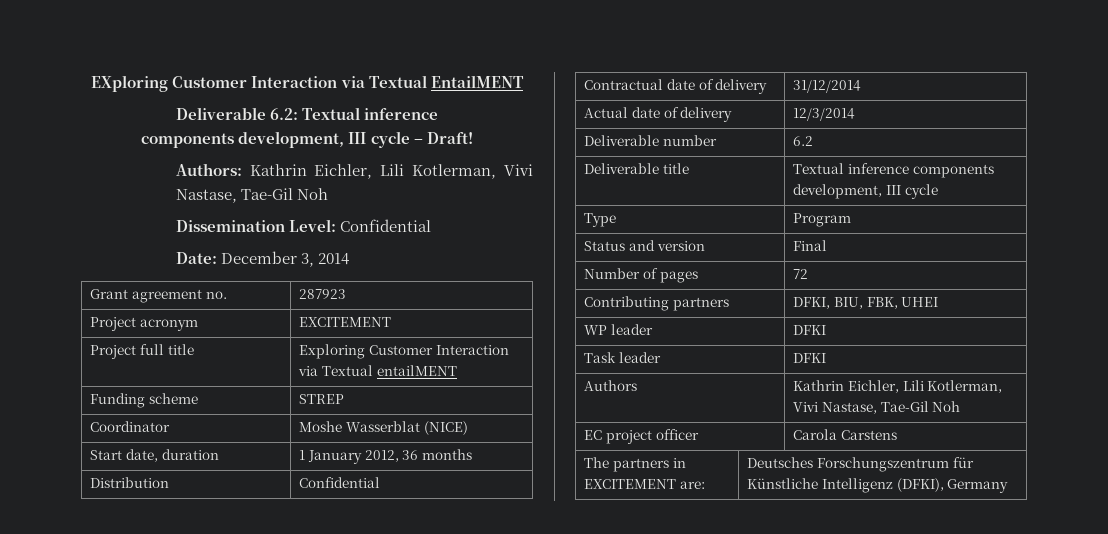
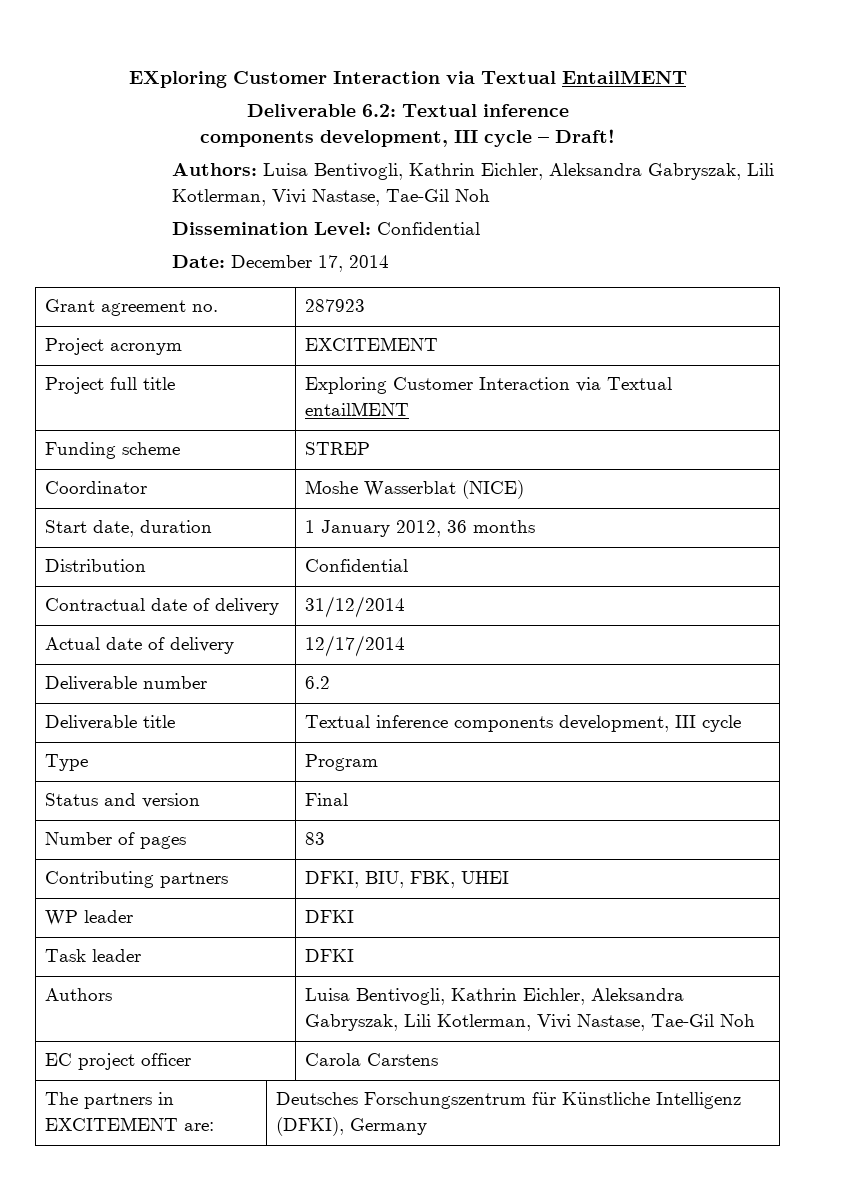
- Authors: Kathrin Eichler, Lili Kotlerman, Vivi Nastase, Tae-Gil Noh
+ Authors: Luisa Bentivogli, Kathrin Eichler, Aleksandra Gabryszak, Lili Kotlerman, Vivi Nastase, Tae-Gil Noh
- Date: December 3, 2014
+ Date: December 17, 2014
- Actual date of delivery | 12/3/2014
+ Actual date of delivery | 12/17/2014
- Number of pages | 72
+ Number of pages | 83
- Authors | Kathrin Eichler, Lili Kotlerman, Vivi Nastase, Tae-Gil Noh
+ Authors | Luisa Bentivogli, Kathrin Eichler, Aleksandra Gabryszak, Lili Kotlerman, Vivi Nastase, Tae-Gil Noh

